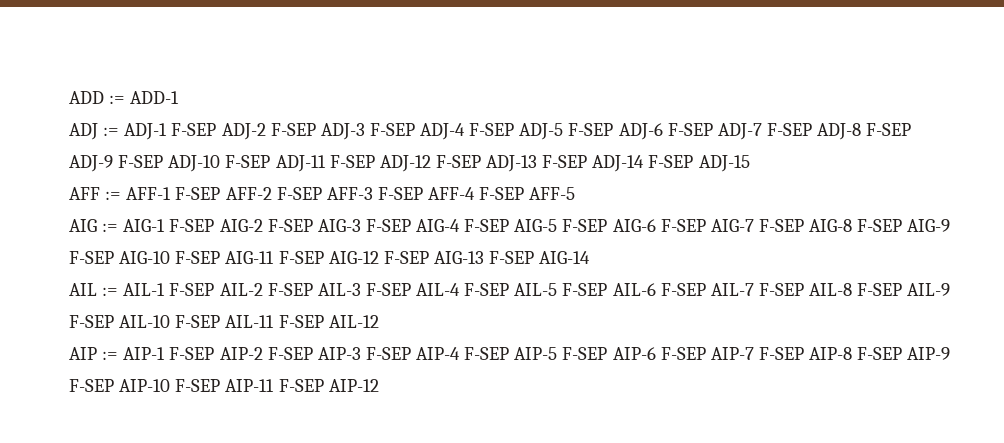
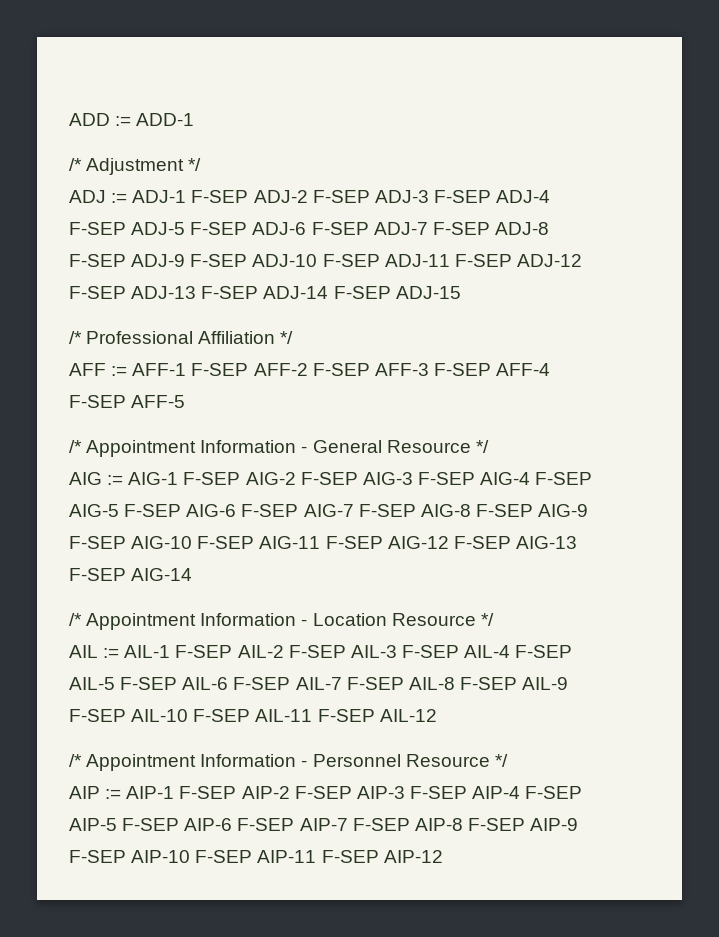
+ /* Adjustment */
+ /* Professional Affiliation */
+ /* Appointment Information - General Resource */
+ /* Appointment Information - Location Resource */
+ /* Appointment Information - Personnel Resource */

